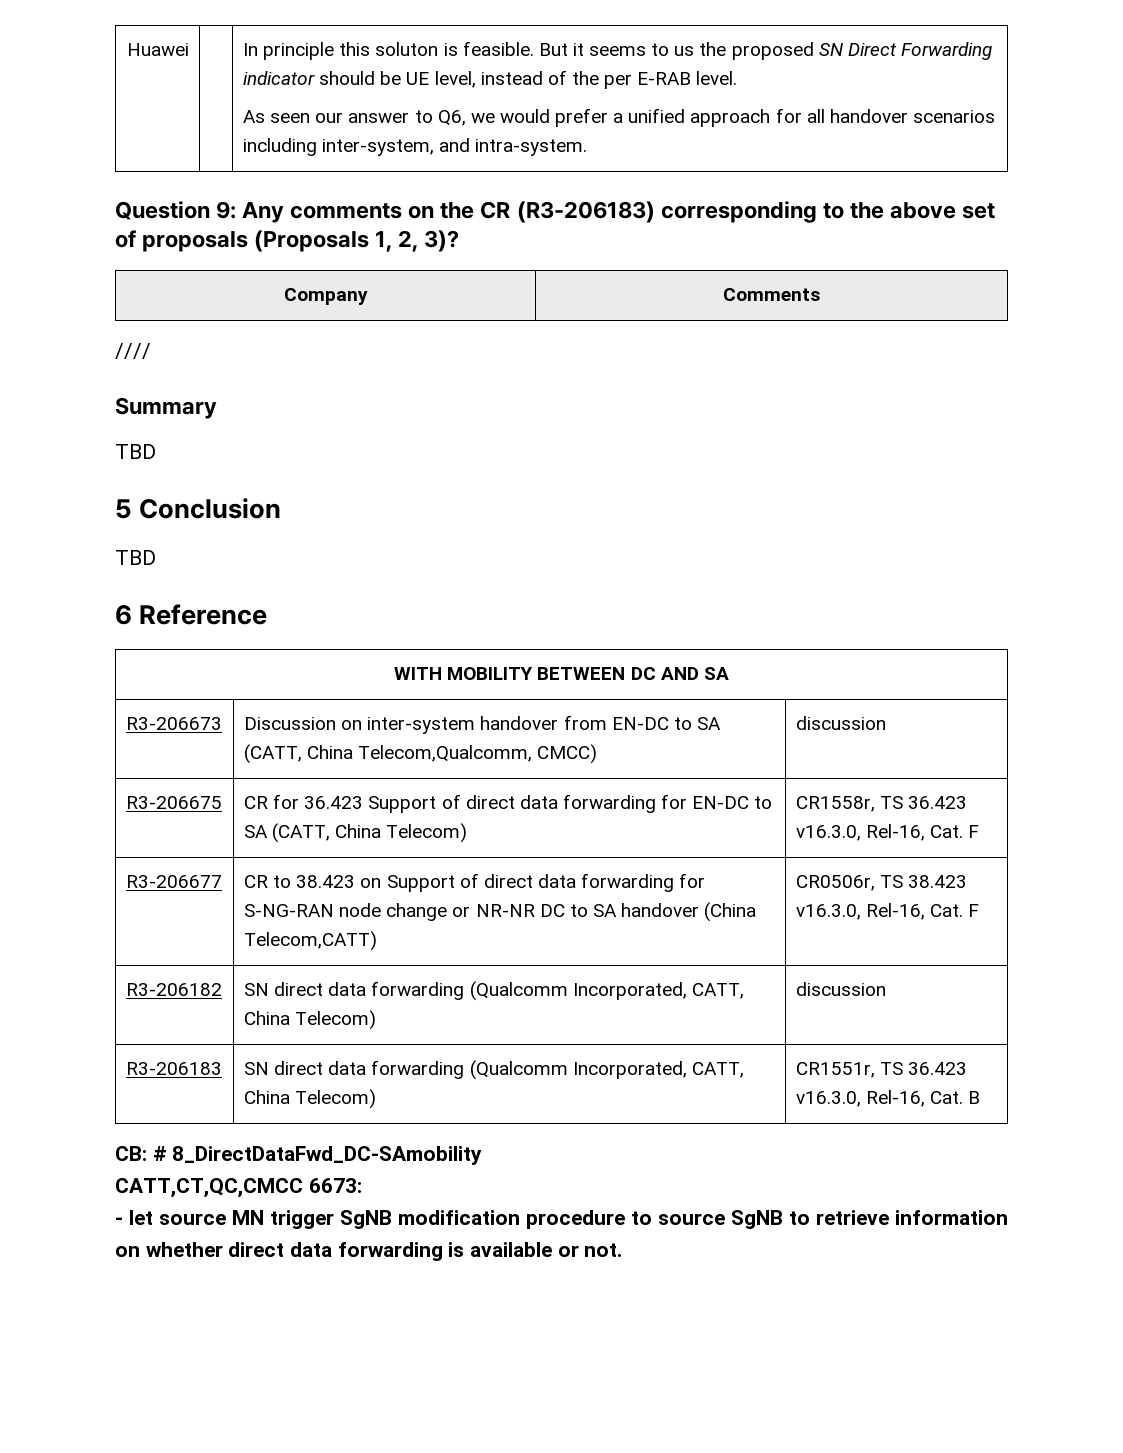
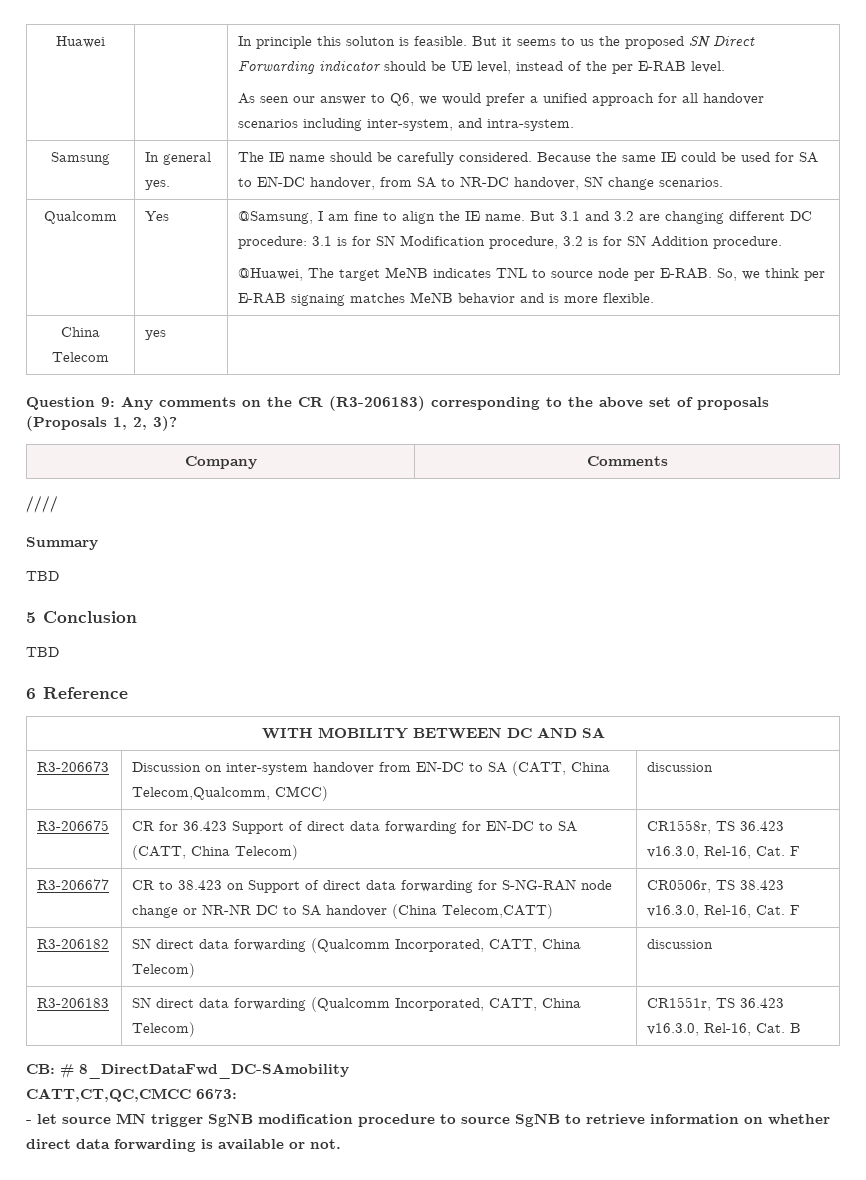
+ Samsung | In general yes. | The IE name should be carefully considered. Because the same IE could be used for SA to EN-DC handover, from SA to NR-DC handover, SN change scenarios.
+ Qualcomm | Yes | @Samsung, I am fine to align the IE name. But 3.1 and 3.2 are changing different DC procedure: 3.1 is for SN Modification procedure, 3.2 is for SN Addition procedure.
+ @Huawei, The target MeNB indicates TNL to source node per E-RAB. So, we think per E-RAB signaing matches MeNB behavior and is more flexible.
+ China Telecom | yes |

